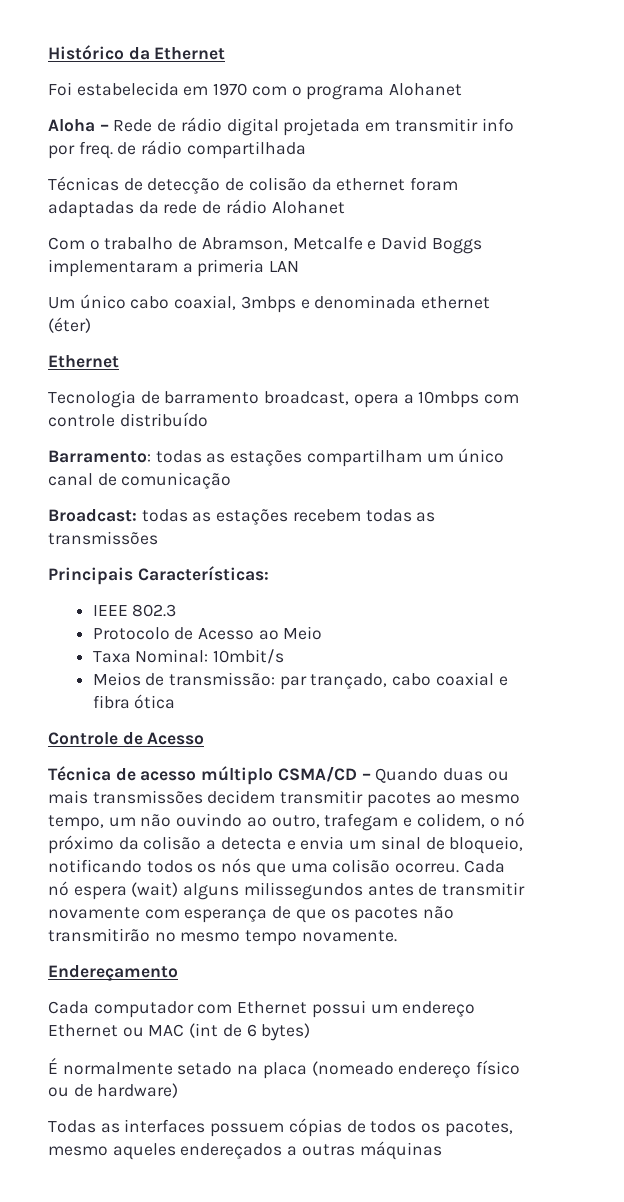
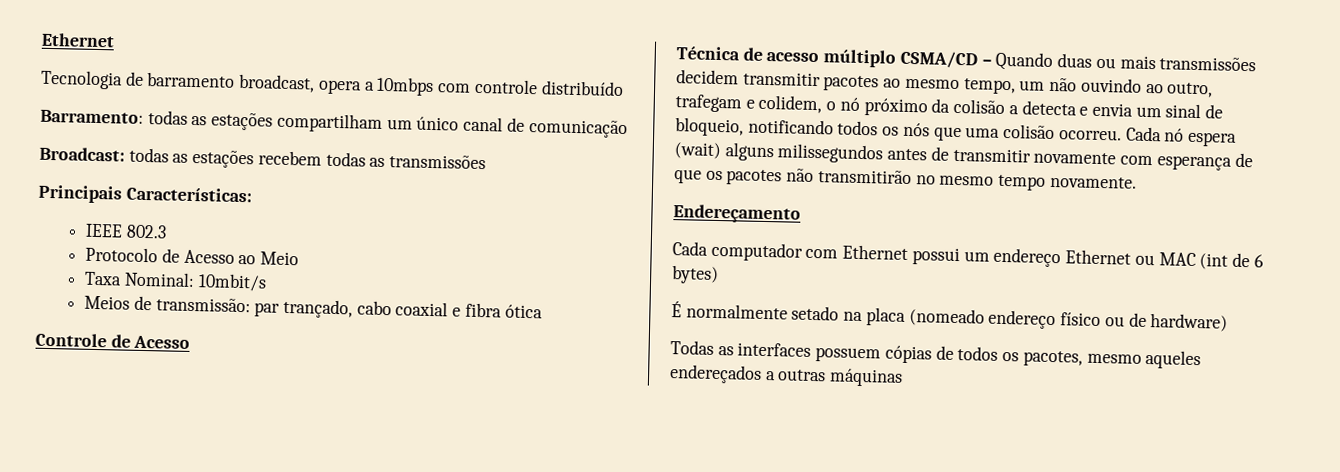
- Histórico da Ethernet
- Foi estabelecida em 1970 com o programa Alohanet
- Aloha – Rede de rádio digital projetada em transmitir info por freq. de rádio compartilhada
- Técnicas de detecção de colisão da ethernet foram adaptadas da rede de rádio Alohanet
- Com o trabalho de Abramson, Metcalfe e David Boggs implementaram a primeria LAN
- Um único cabo coaxial, 3mbps e denominada ethernet (éter)

